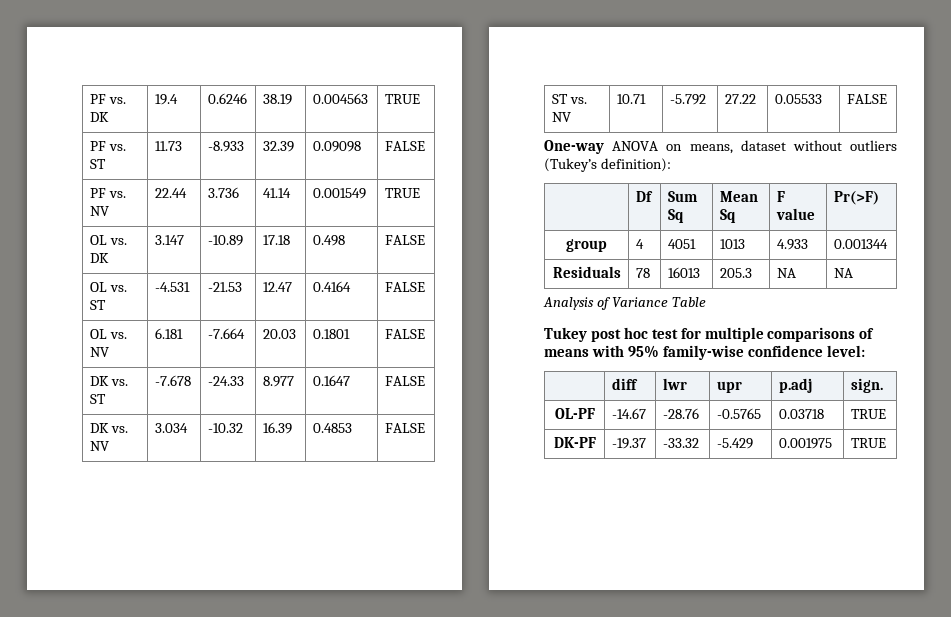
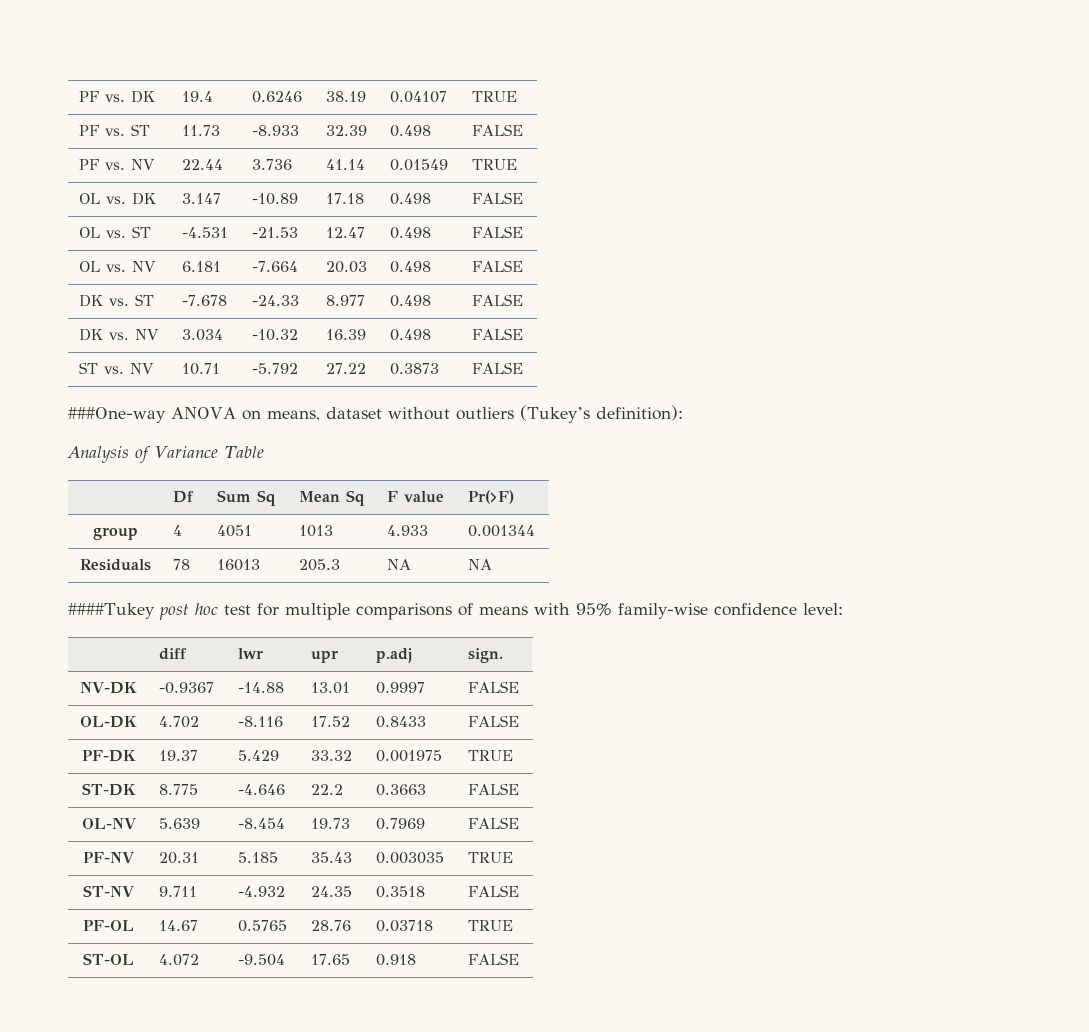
- PF vs. DK | 19.4 | 0.6246 | 38.19 | 0.004563 | TRUE
+ PF vs. DK | 19.4 | 0.6246 | 38.19 | 0.04107 | TRUE
- PF vs. ST | 11.73 | -8.933 | 32.39 | 0.09098 | FALSE
+ PF vs. ST | 11.73 | -8.933 | 32.39 | 0.498 | FALSE
- PF vs. NV | 22.44 | 3.736 | 41.14 | 0.001549 | TRUE
+ PF vs. NV | 22.44 | 3.736 | 41.14 | 0.01549 | TRUE
- OL vs. ST | -4.531 | -21.53 | 12.47 | 0.4164 | FALSE
+ OL vs. ST | -4.531 | -21.53 | 12.47 | 0.498 | FALSE
- OL vs. NV | 6.181 | -7.664 | 20.03 | 0.1801 | FALSE
+ OL vs. NV | 6.181 | -7.664 | 20.03 | 0.498 | FALSE
- DK vs. ST | -7.678 | -24.33 | 8.977 | 0.1647 | FALSE
+ DK vs. ST | -7.678 | -24.33 | 8.977 | 0.498 | FALSE
- DK vs. NV | 3.034 | -10.32 | 16.39 | 0.4853 | FALSE
+ DK vs. NV | 3.034 | -10.32 | 16.39 | 0.498 | FALSE
- ST vs. NV | 10.71 | -5.792 | 27.22 | 0.05533 | FALSE
- One-way ANOVA on means, dataset without outliers (Tukey’s definition):
+ ST vs. NV | 10.71 | -5.792 | 27.22 | 0.3873 | FALSE
+ ###One-way ANOVA on means, dataset without outliers (Tukey’s definition):
+ Analysis of Variance Table
- Analysis of Variance Table
- Tukey post hoc test for multiple comparisons of means with 95% family-wise confidence level:
+ ####Tukey post hoc test for multiple comparisons of means with 95% family-wise confidence level:
- OL-PF | -14.67 | -28.76 | -0.5765 | 0.03718 | TRUE
- DK-PF | -19.37 | -33.32 | -5.429 | 0.001975 | TRUE
+ NV-DK | -0.9367 | -14.88 | 13.01 | 0.9997 | FALSE
+ OL-DK | 4.702 | -8.116 | 17.52 | 0.8433 | FALSE
+ PF-DK | 19.37 | 5.429 | 33.32 | 0.001975 | TRUE
+ ST-DK | 8.775 | -4.646 | 22.2 | 0.3663 | FALSE
+ OL-NV | 5.639 | -8.454 | 19.73 | 0.7969 | FALSE
+ PF-NV | 20.31 | 5.185 | 35.43 | 0.003035 | TRUE
+ ST-NV | 9.711 | -4.932 | 24.35 | 0.3518 | FALSE
+ PF-OL | 14.67 | 0.5765 | 28.76 | 0.03718 | TRUE
+ ST-OL | 4.072 | -9.504 | 17.65 | 0.918 | FALSE

